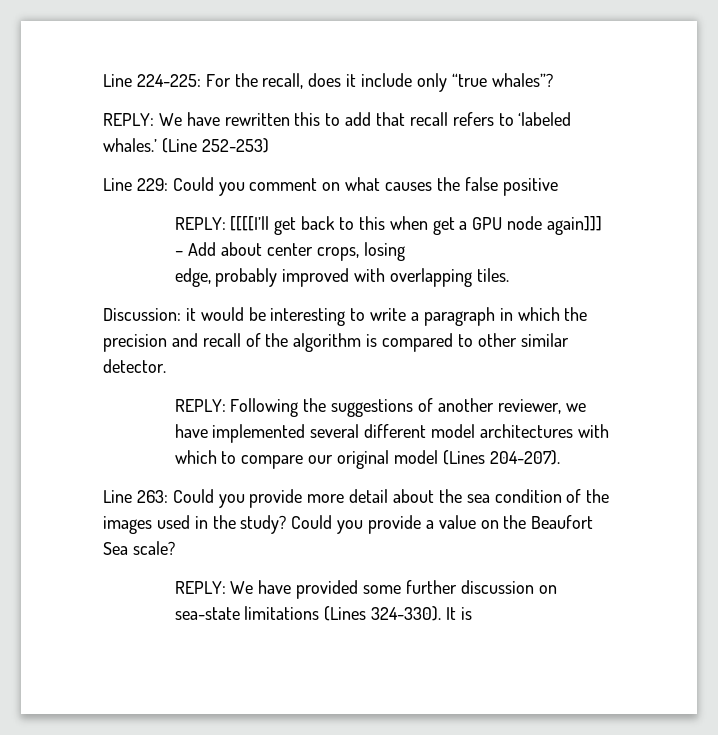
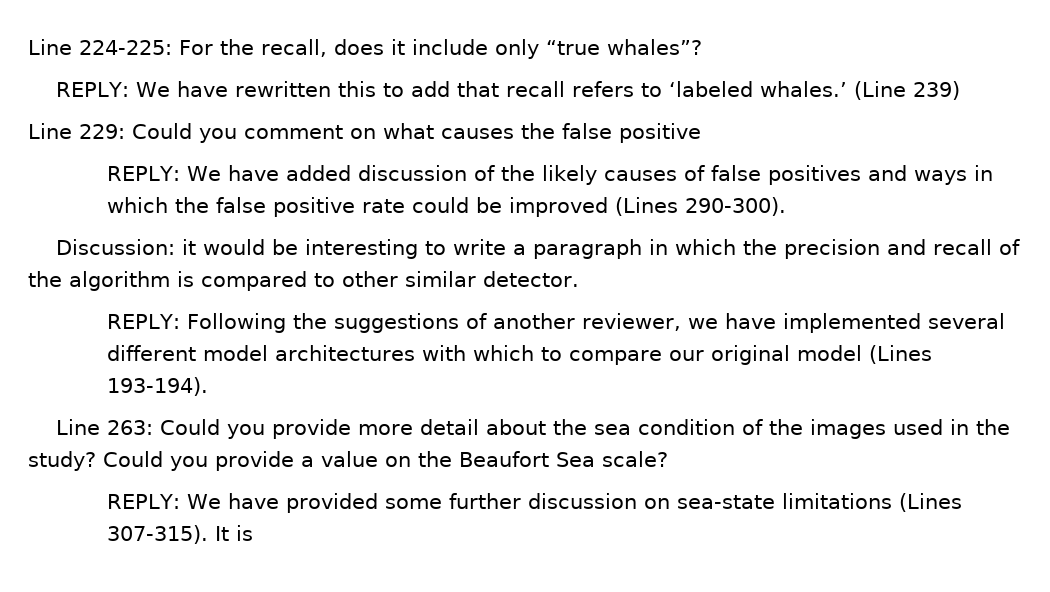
- (Line 252-253)
+ (Line 239)
- REPLY: [[[[I’ll get back to this when get a GPU node again]]] – Add about center crops, losing
- edge, probably improved with overlapping tiles.
+ REPLY: We have added discussion of the likely causes of false positives and ways in which the false positive rate could be improved (Lines 290-300).
- REPLY: Following the suggestions of another reviewer, we have implemented several different model architectures with which to compare our original model (Lines 204-207).
+ REPLY: Following the suggestions of another reviewer, we have implemented several different model architectures with which to compare our original model (Lines 193-194).
- REPLY: We have provided some further discussion on sea-state limitations (Lines 324-330).
+ REPLY: We have provided some further discussion on sea-state limitations (Lines 307-315).

